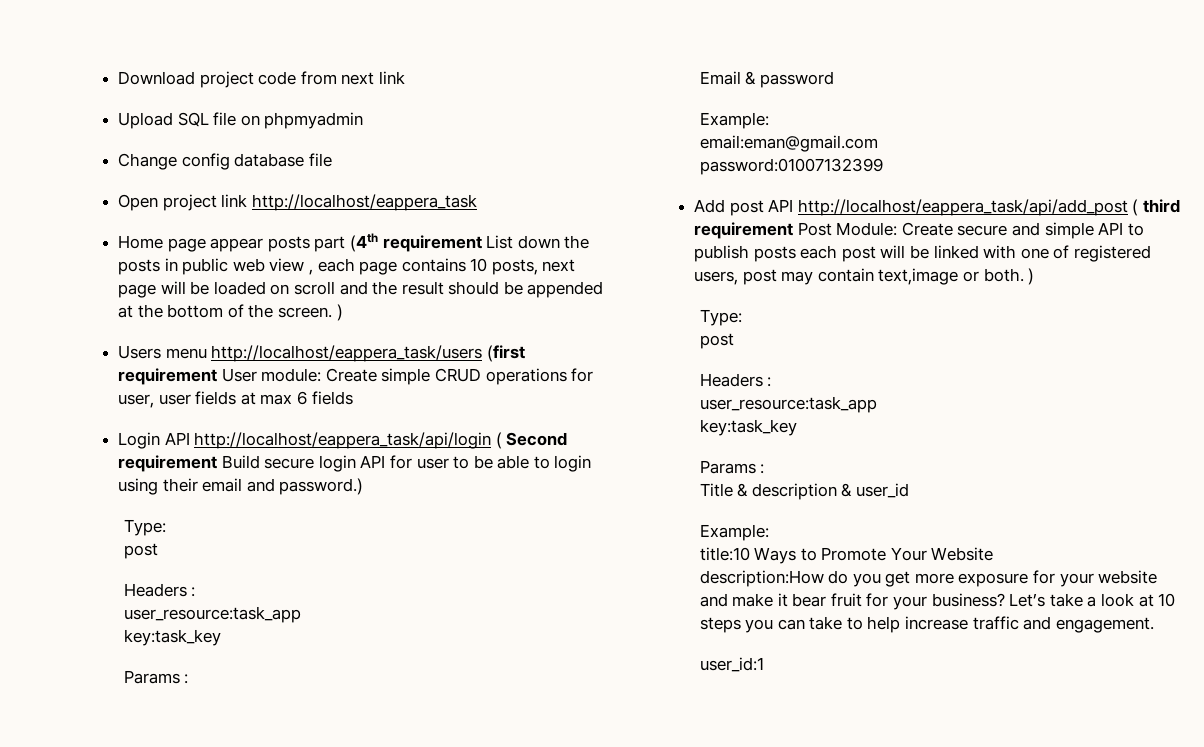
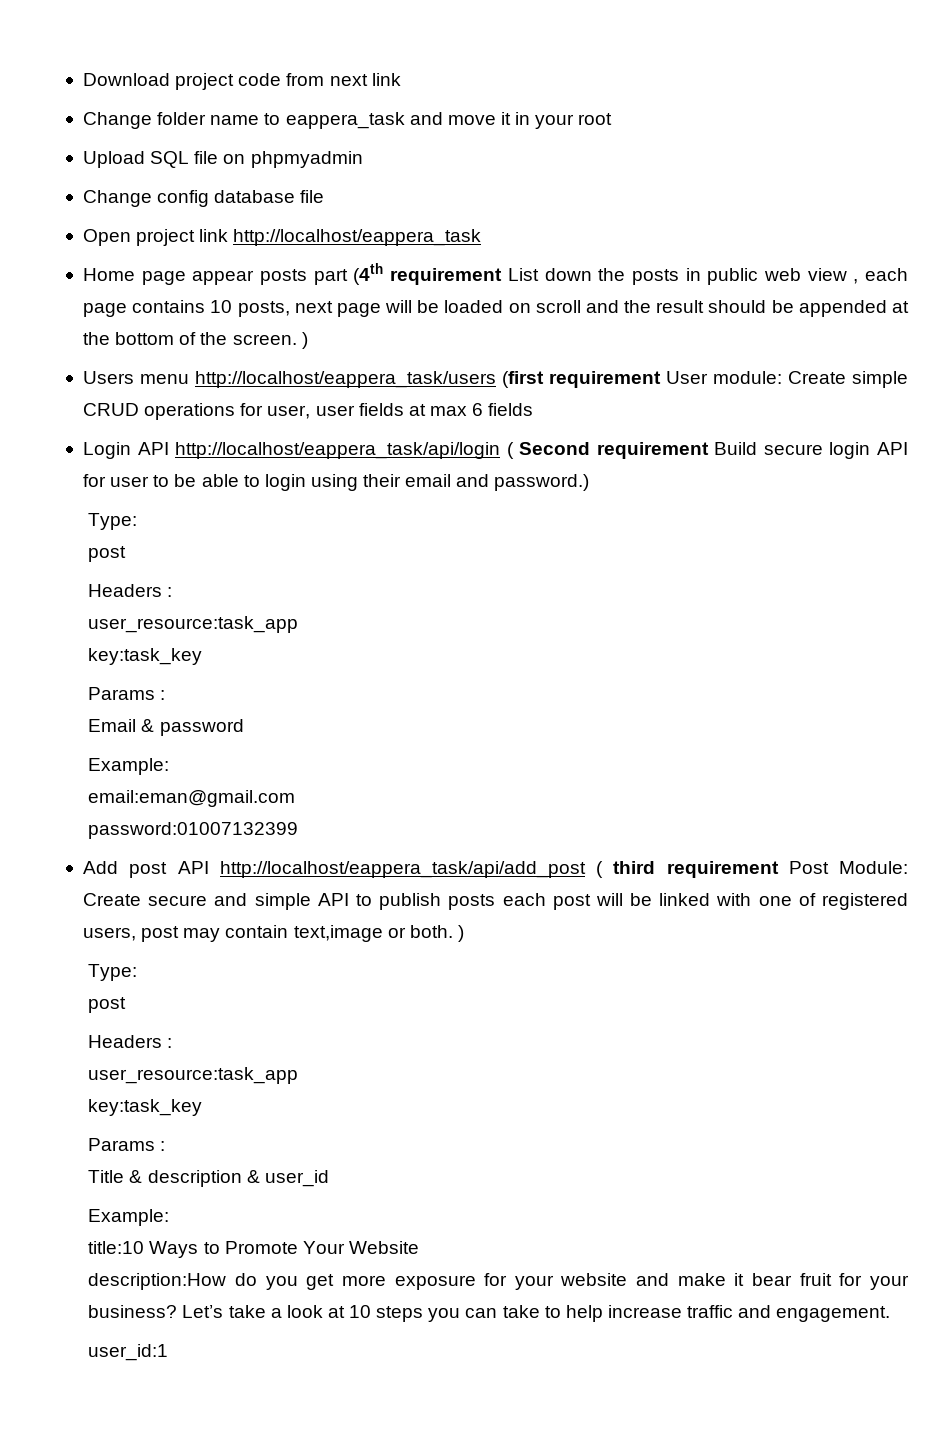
+ Change folder name to eappera_task and move it in your root

